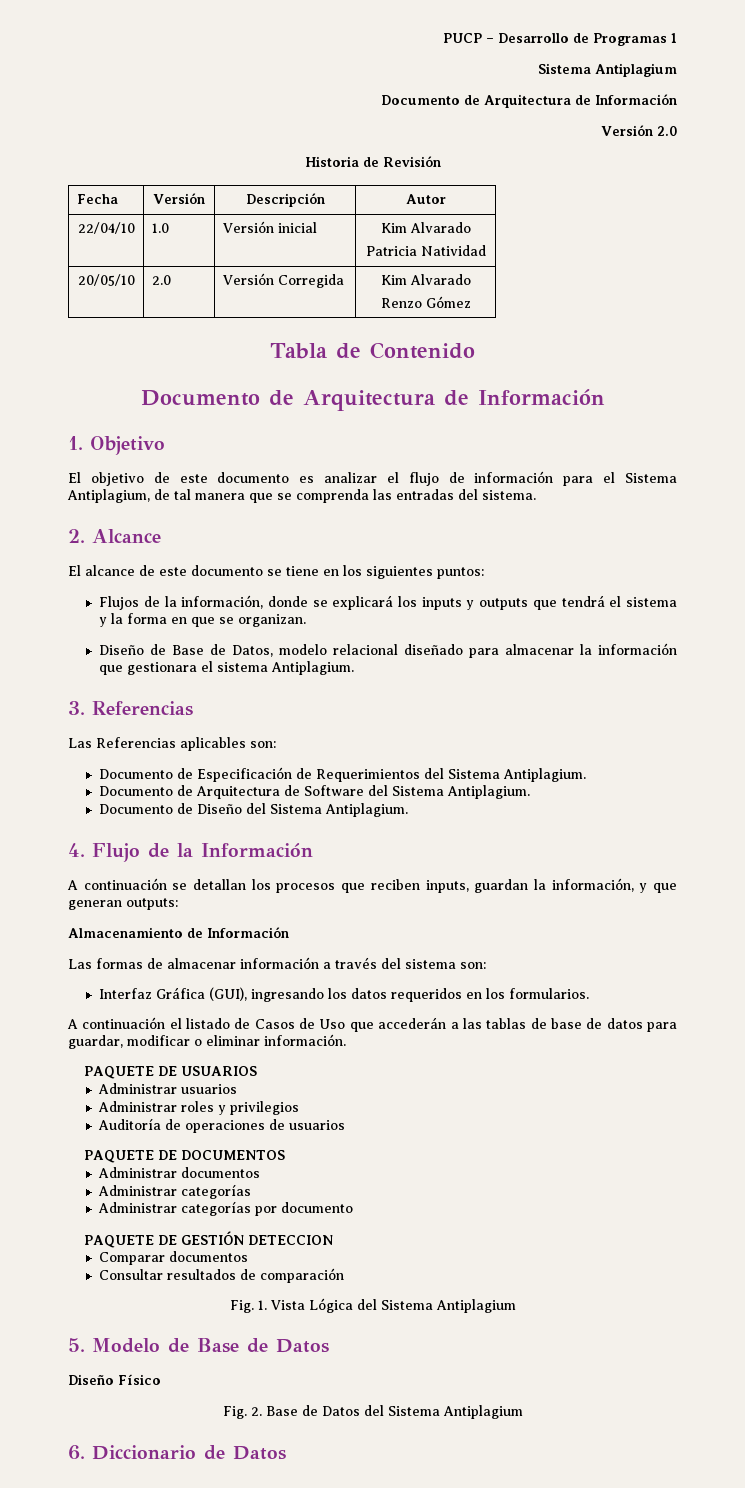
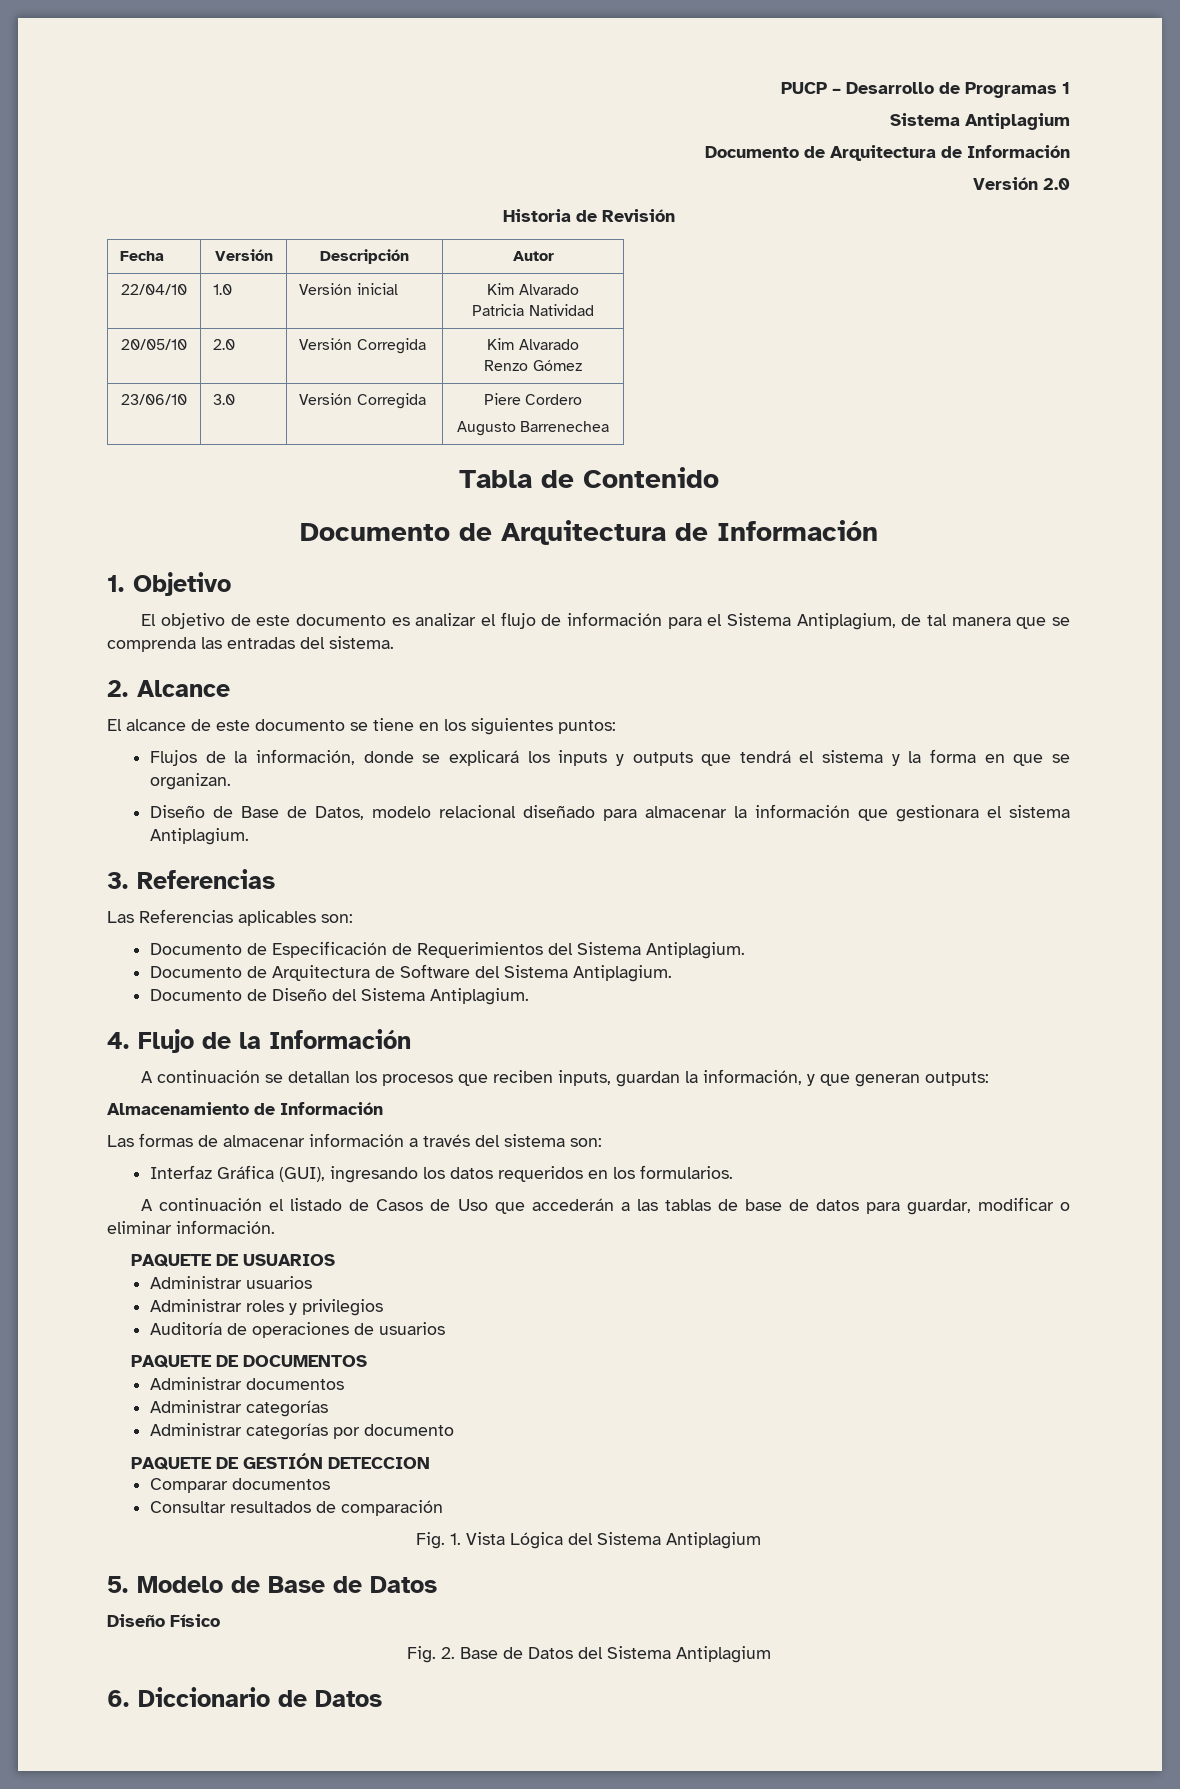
+ 23/06/10 | 3.0 | Versión Corregida | Piere Cordero
+ Augusto Barrenechea

